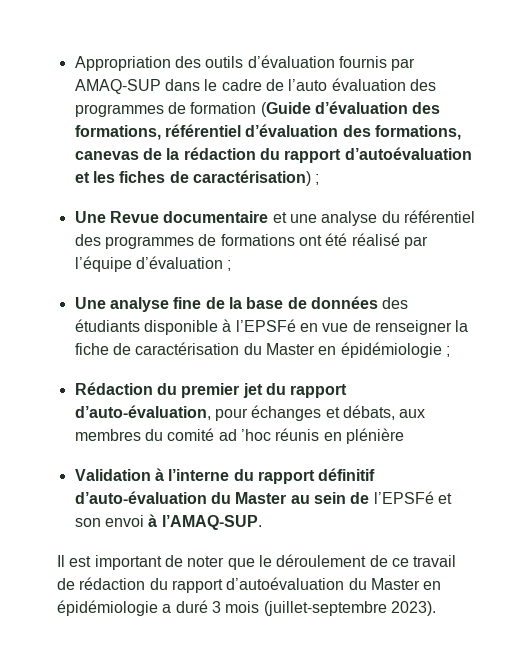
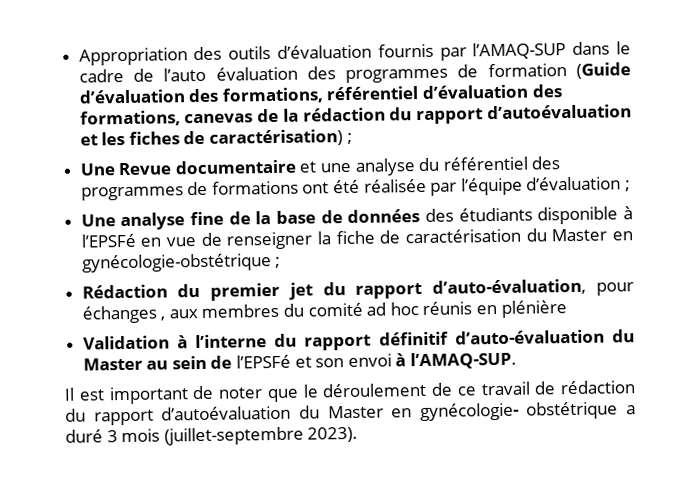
- Appropriation des outils d’évaluation fournis par AMAQ-SUP dans le cadre de l’auto évaluation des programmes de formation (Guide d’évaluation des formations, référentiel d’évaluation des formations, canevas de la rédaction du rapport d’autoévaluation et les fiches de caractérisation) ;
+ Appropriation des outils d’évaluation fournis par l’AMAQ-SUP dans le cadre de l’auto évaluation des programmes de formation (Guide d’évaluation des formations, référentiel d’évaluation des formations, canevas de la rédaction du rapport d’autoévaluation et les fiches de caractérisation) ;
- Une Revue documentaire et une analyse du référentiel des programmes de formations ont été réalisé par l’équipe d’évaluation ;
+ Une Revue documentaire et une analyse du référentiel des programmes de formations ont été réalisée par l’équipe d’évaluation ;
- Une analyse fine de la base de données des étudiants disponible à l’EPSFé en vue de renseigner la fiche de caractérisation du Master en épidémiologie ;
+ Une analyse fine de la base de données des étudiants disponible à l’EPSFé en vue de renseigner la fiche de caractérisation du Master en gynécologie-obstétrique ;
- Rédaction du premier jet du rapport d’auto-évaluation, pour échanges et débats, aux membres du comité ad ’hoc réunis en plénière
+ Rédaction du premier jet du rapport d’auto-évaluation, pour échanges , aux membres du comité ad hoc réunis en plénière
- Il est important de noter que le déroulement de ce travail de rédaction du rapport d’autoévaluation du Master en épidémiologie a duré 3 mois (juillet-septembre 2023).
+ Il est important de noter que le déroulement de ce travail de rédaction du rapport d’autoévaluation du Master en gynécologie- obstétrique a duré 3 mois (juillet-septembre 2023).

